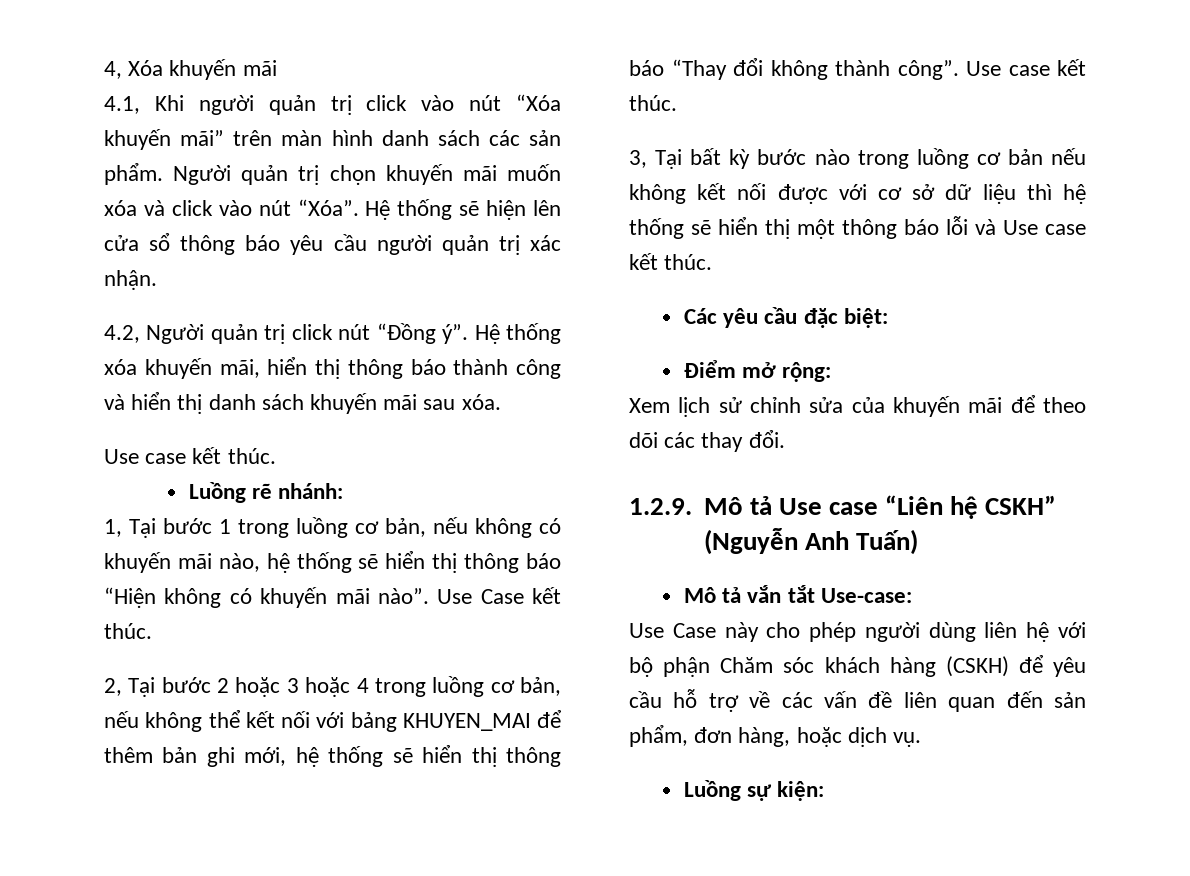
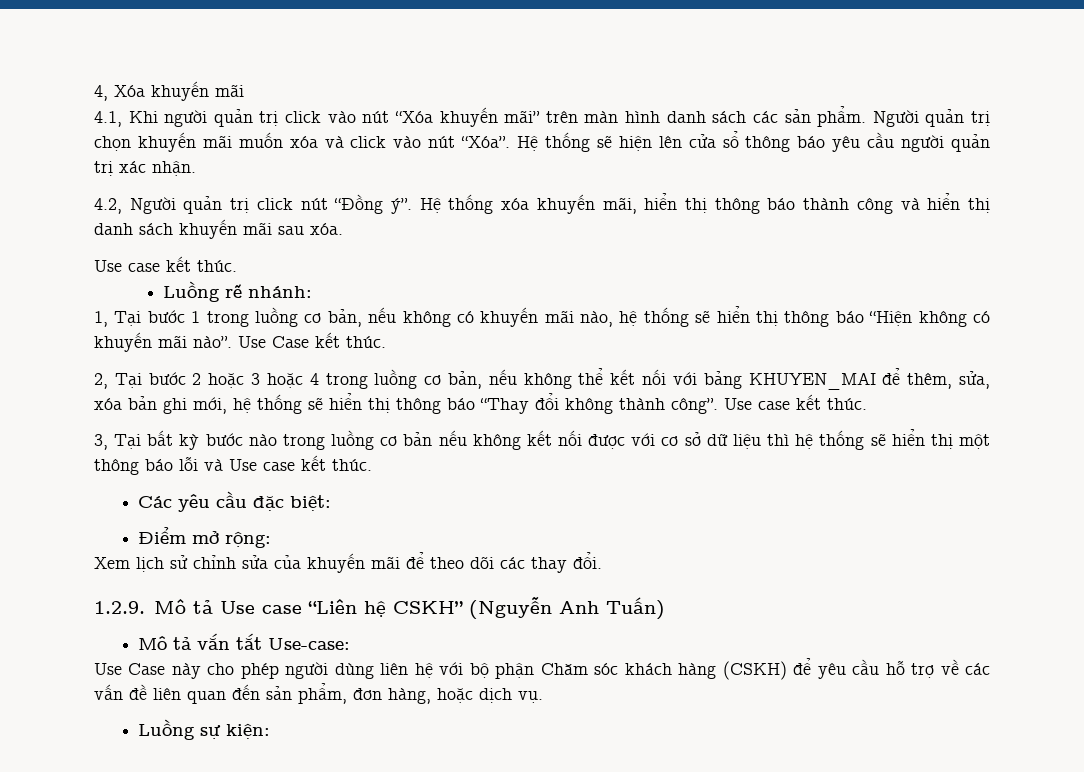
- 2, Tại bước 2 hoặc 3 hoặc 4 trong luồng cơ bản, nếu không thể kết nối với bảng KHUYEN_MAI để thêm bản ghi mới, hệ thống sẽ hiển thị thông báo “Thay đổi không thành công”.
+ 2, Tại bước 2 hoặc 3 hoặc 4 trong luồng cơ bản, nếu không thể kết nối với bảng KHUYEN_MAI để thêm, sửa, xóa bản ghi mới, hệ thống sẽ hiển thị thông báo “Thay đổi không thành công”.

